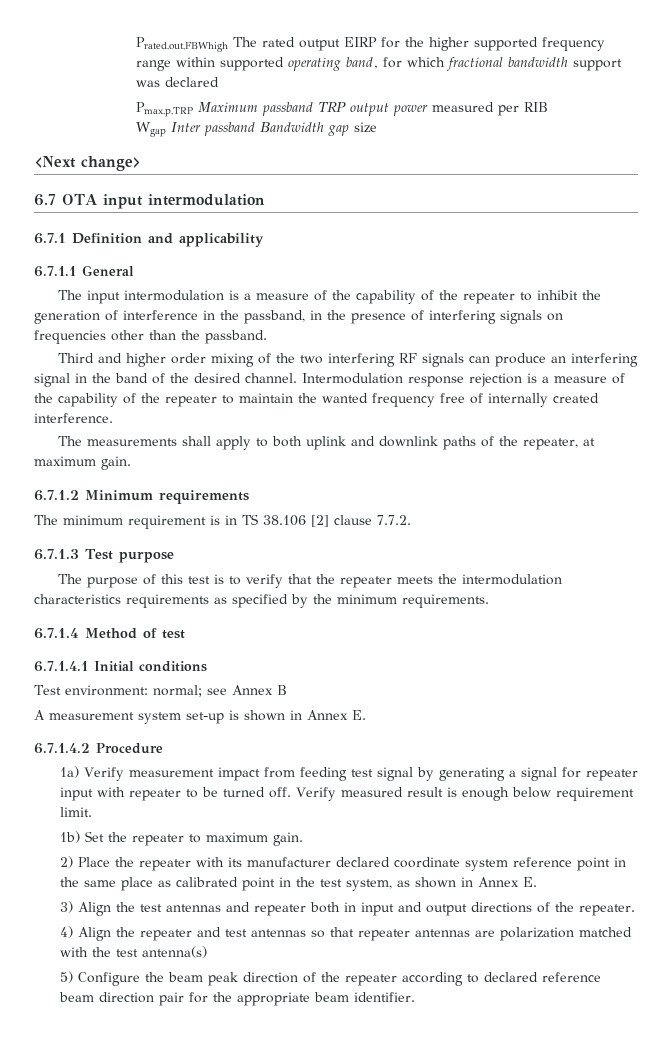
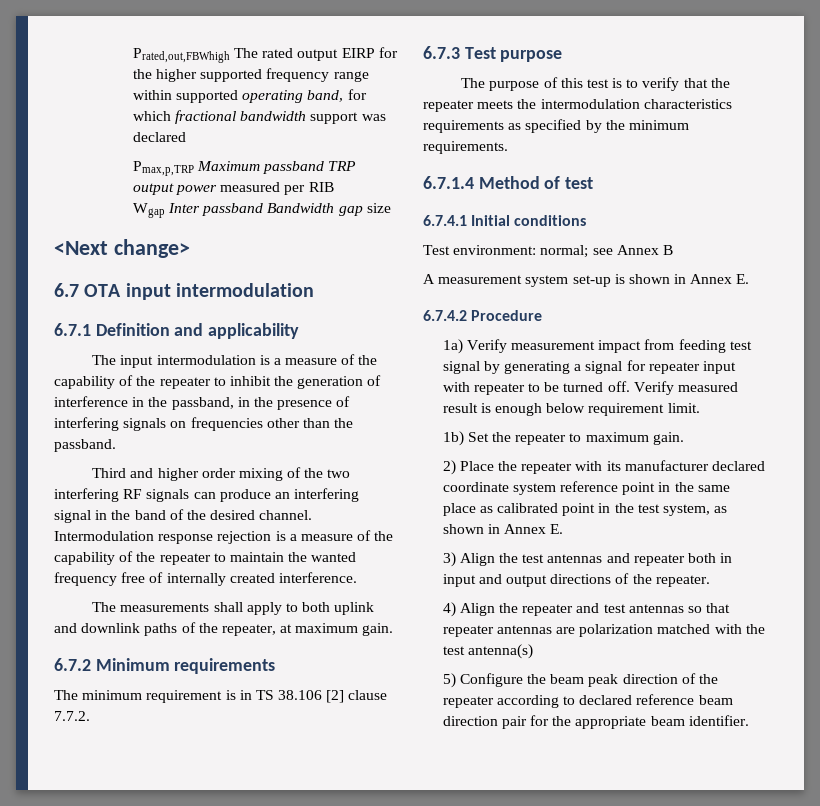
- 6.7.1.1 General
- 6.7.1.2 Minimum requirements
+ 6.7.2 Minimum requirements
- 6.7.1.3 Test purpose
+ 6.7.3 Test purpose
- 6.7.1.4.1 Initial conditions
+ 6.7.4.1 Initial conditions
- 6.7.1.4.2 Procedure
+ 6.7.4.2 Procedure

